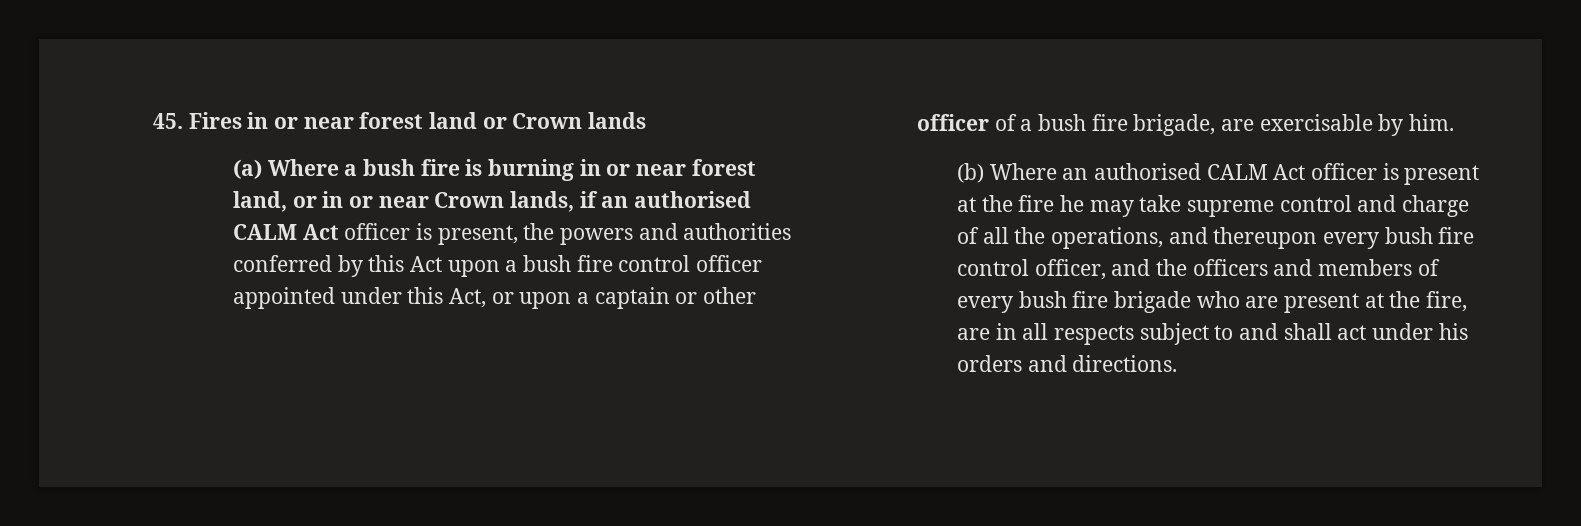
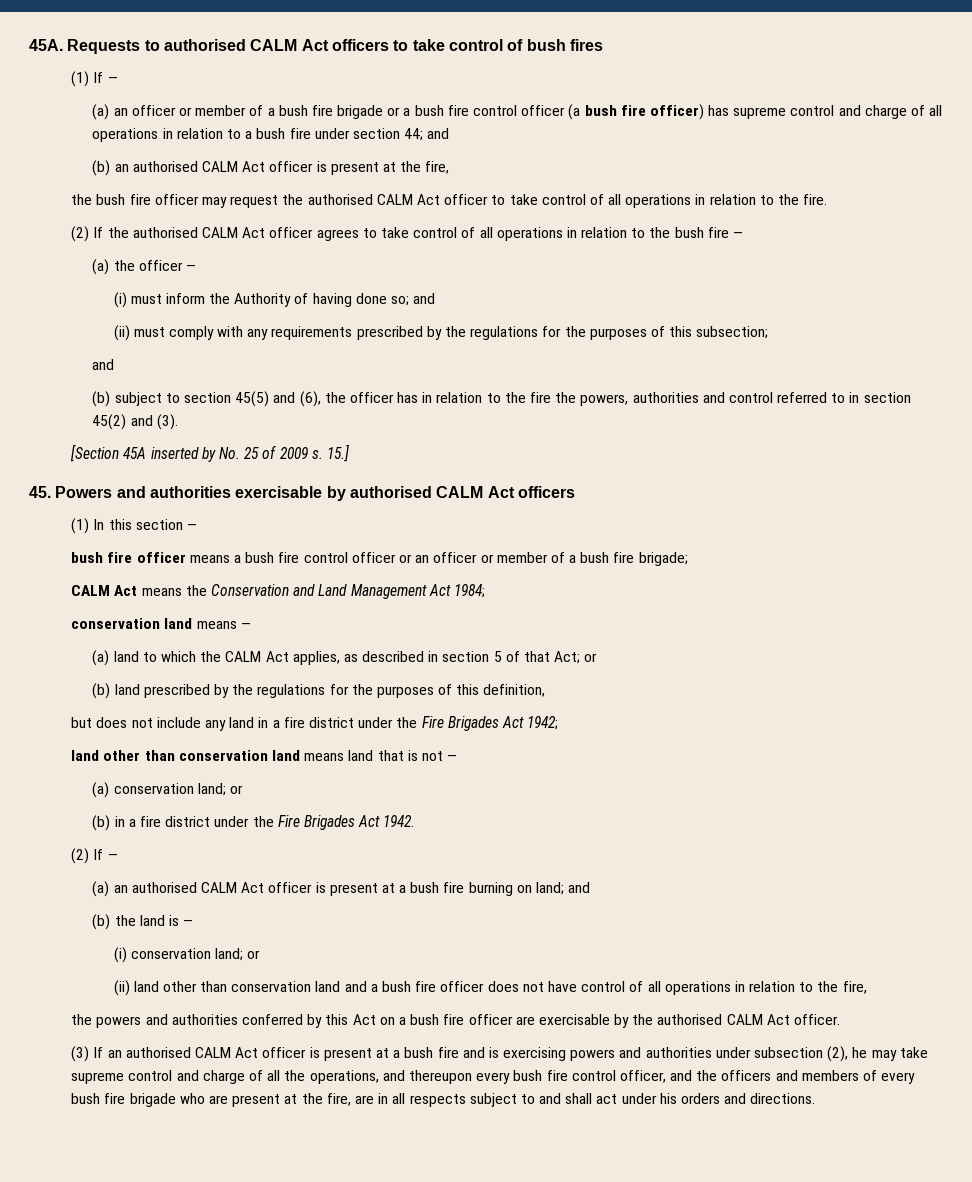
- 45. Fires in or near forest land or Crown lands
- (a) Where a bush fire is burning in or near forest land, or in or near Crown lands, if an authorised CALM Act officer is present, the powers and authorities conferred by this Act upon a bush fire control officer appointed under this Act, or upon a captain or other officer of a bush fire brigade, are exercisable by him.
- (b) Where an authorised CALM Act officer is present at the fire he may take supreme control and charge of all the operations, and thereupon every bush fire control officer, and the officers and members of every bush fire brigade who are present at the fire, are in all respects subject to and shall act under his orders and directions.
+ 45A. Requests to authorised CALM Act officers to take control of bush fires
+ (1) If —
+ (a) an officer or member of a bush fire brigade or a bush fire control officer (a bush fire officer) has supreme control and charge of all operations in relation to a bush fire under section 44; and
+ (b) an authorised CALM Act officer is present at the fire,
+ the bush fire officer may request the authorised CALM Act officer to take control of all operations in relation to the fire.
+ (2) If the authorised CALM Act officer agrees to take control of all operations in relation to the bush fire —
+ (a) the officer —
+ (i) must inform the Authority of having done so; and
+ (ii) must comply with any requirements prescribed by the regulations for the purposes of this subsection;
+ and
+ (b) subject to section 45(5) and (6), the officer has in relation to the fire the powers, authorities and control referred to in section 45(2) and (3).
+ [Section 45A inserted by No. 25 of 2009 s. 15.]
+ 45. Powers and authorities exercisable by authorised CALM Act officers
+ (1) In this section —
+ bush fire officer means a bush fire control officer or an officer or member of a bush fire brigade;
+ CALM Act means the Conservation and Land Management Act 1984;
+ conservation land means —
+ (a) land to which the CALM Act applies, as described in section 5 of that Act; or
+ (b) land prescribed by the regulations for the purposes of this definition,
+ but does not include any land in a fire district under the Fire Brigades Act 1942;
+ land other than conservation land means land that is not —
+ (a) conservation land; or
+ (b) in a fire district under the Fire Brigades Act 1942.
+ (2) If —
+ (a) an authorised CALM Act officer is present at a bush fire burning on land; and
+ (b) the land is —
+ (i) conservation land; or
+ (ii) land other than conservation land and a bush fire officer does not have control of all operations in relation to the fire,
+ the powers and authorities conferred by this Act on a bush fire officer are exercisable by the authorised CALM Act officer.
+ (3) If an authorised CALM Act officer is present at a bush fire and is exercising powers and authorities under subsection (2), he may take supreme control and charge of all the operations, and thereupon every bush fire control officer, and the officers and members of every bush fire brigade who are present at the fire, are in all respects subject to and shall act under his orders and directions.

